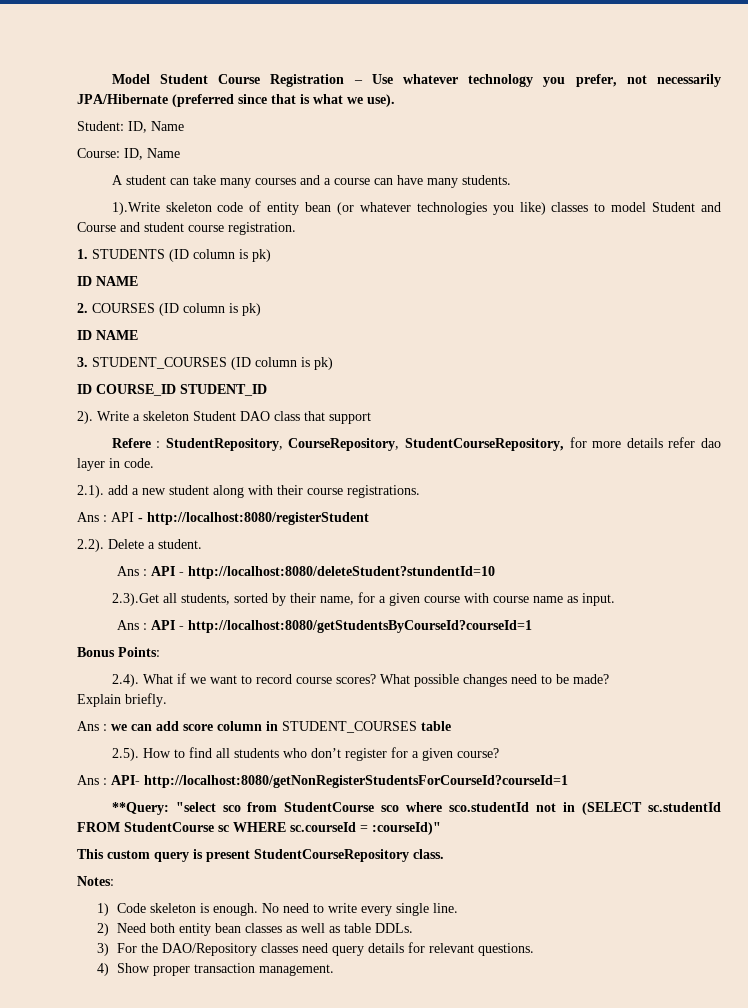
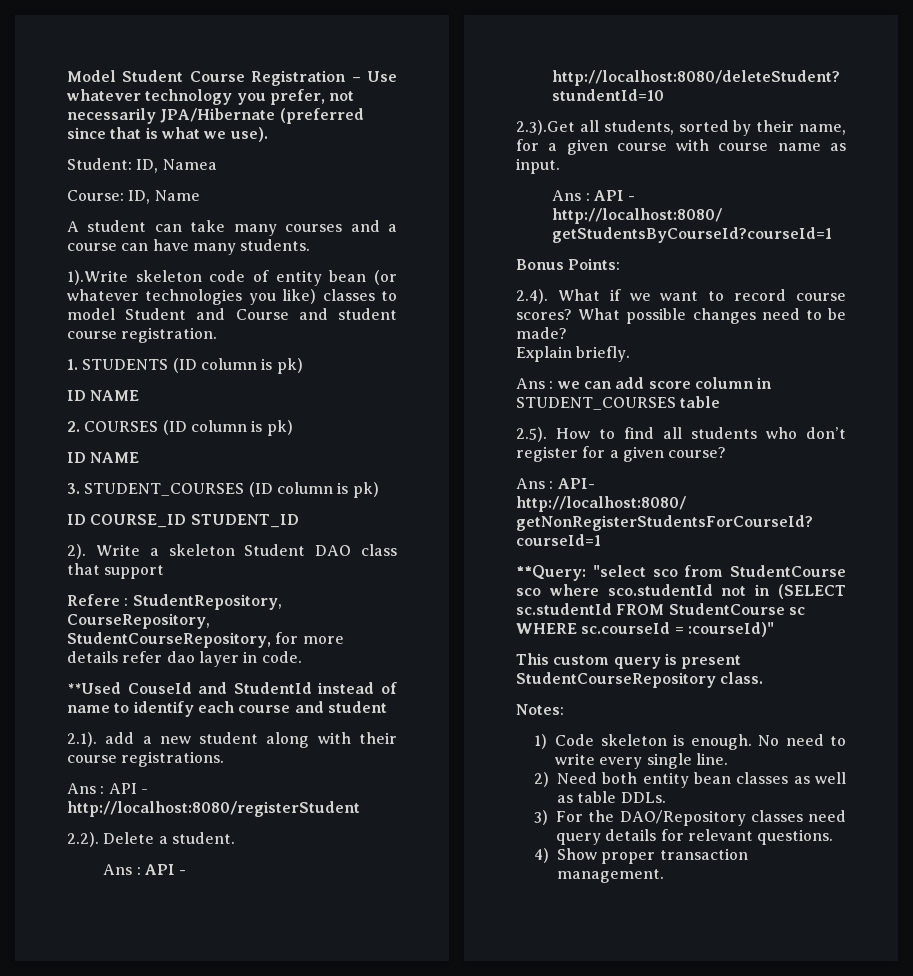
- Student: ID, Name
+ Student: ID, Namea
+ **Used CouseId and StudentId instead of name to identify each course and student

